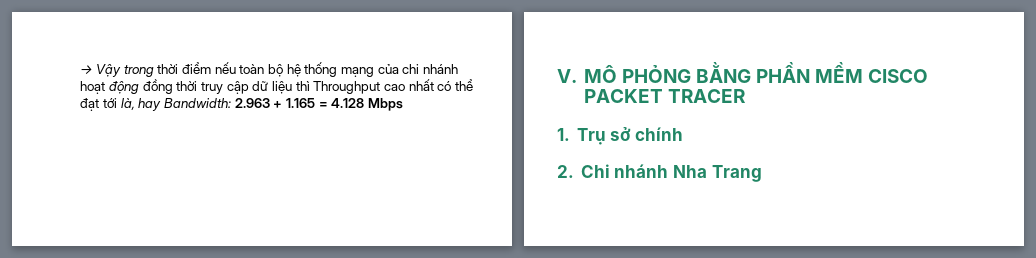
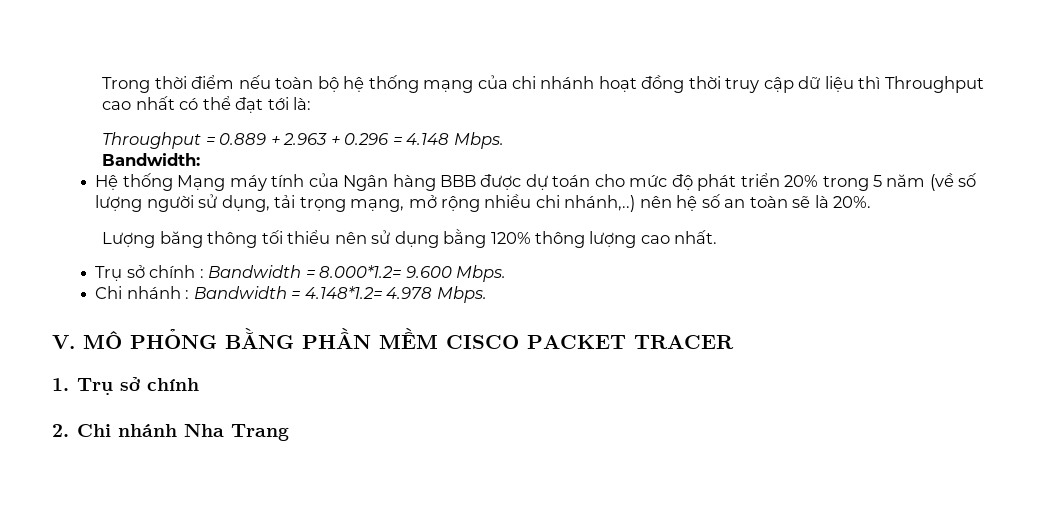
- → Vậy trong thời điểm nếu toàn bộ hệ thống mạng của chi nhánh hoạt động đồng thời truy cập dữ liệu thì Throughput cao nhất có thể đạt tới là, hay Bandwidth: 2.963 + 1.165 = 4.128 Mbps
+ Trong thời điểm nếu toàn bộ hệ thống mạng của chi nhánh hoạt đồng thời truy cập dữ liệu thì Throughput cao nhất có thể đạt tới là:
+ Throughput = 0.889 + 2.963 + 0.296 = 4.148 Mbps.
+ Bandwidth:
+ Hệ thống Mạng máy tính của Ngân hàng BBB được dự toán cho mức độ phát triển 20% trong 5 năm (về số lượng người sử dụng, tải trọng mạng, mở rộng nhiều chi nhánh,..) nên hệ số an toàn sẽ là 20%.
+ Lượng băng thông tối thiểu nên sử dụng bằng 120% thông lượng cao nhất.
+ Trụ sở chính : Bandwidth = 8.000*1.2= 9.600 Mbps.
+ Chi nhánh : Bandwidth = 4.148*1.2= 4.978 Mbps.

